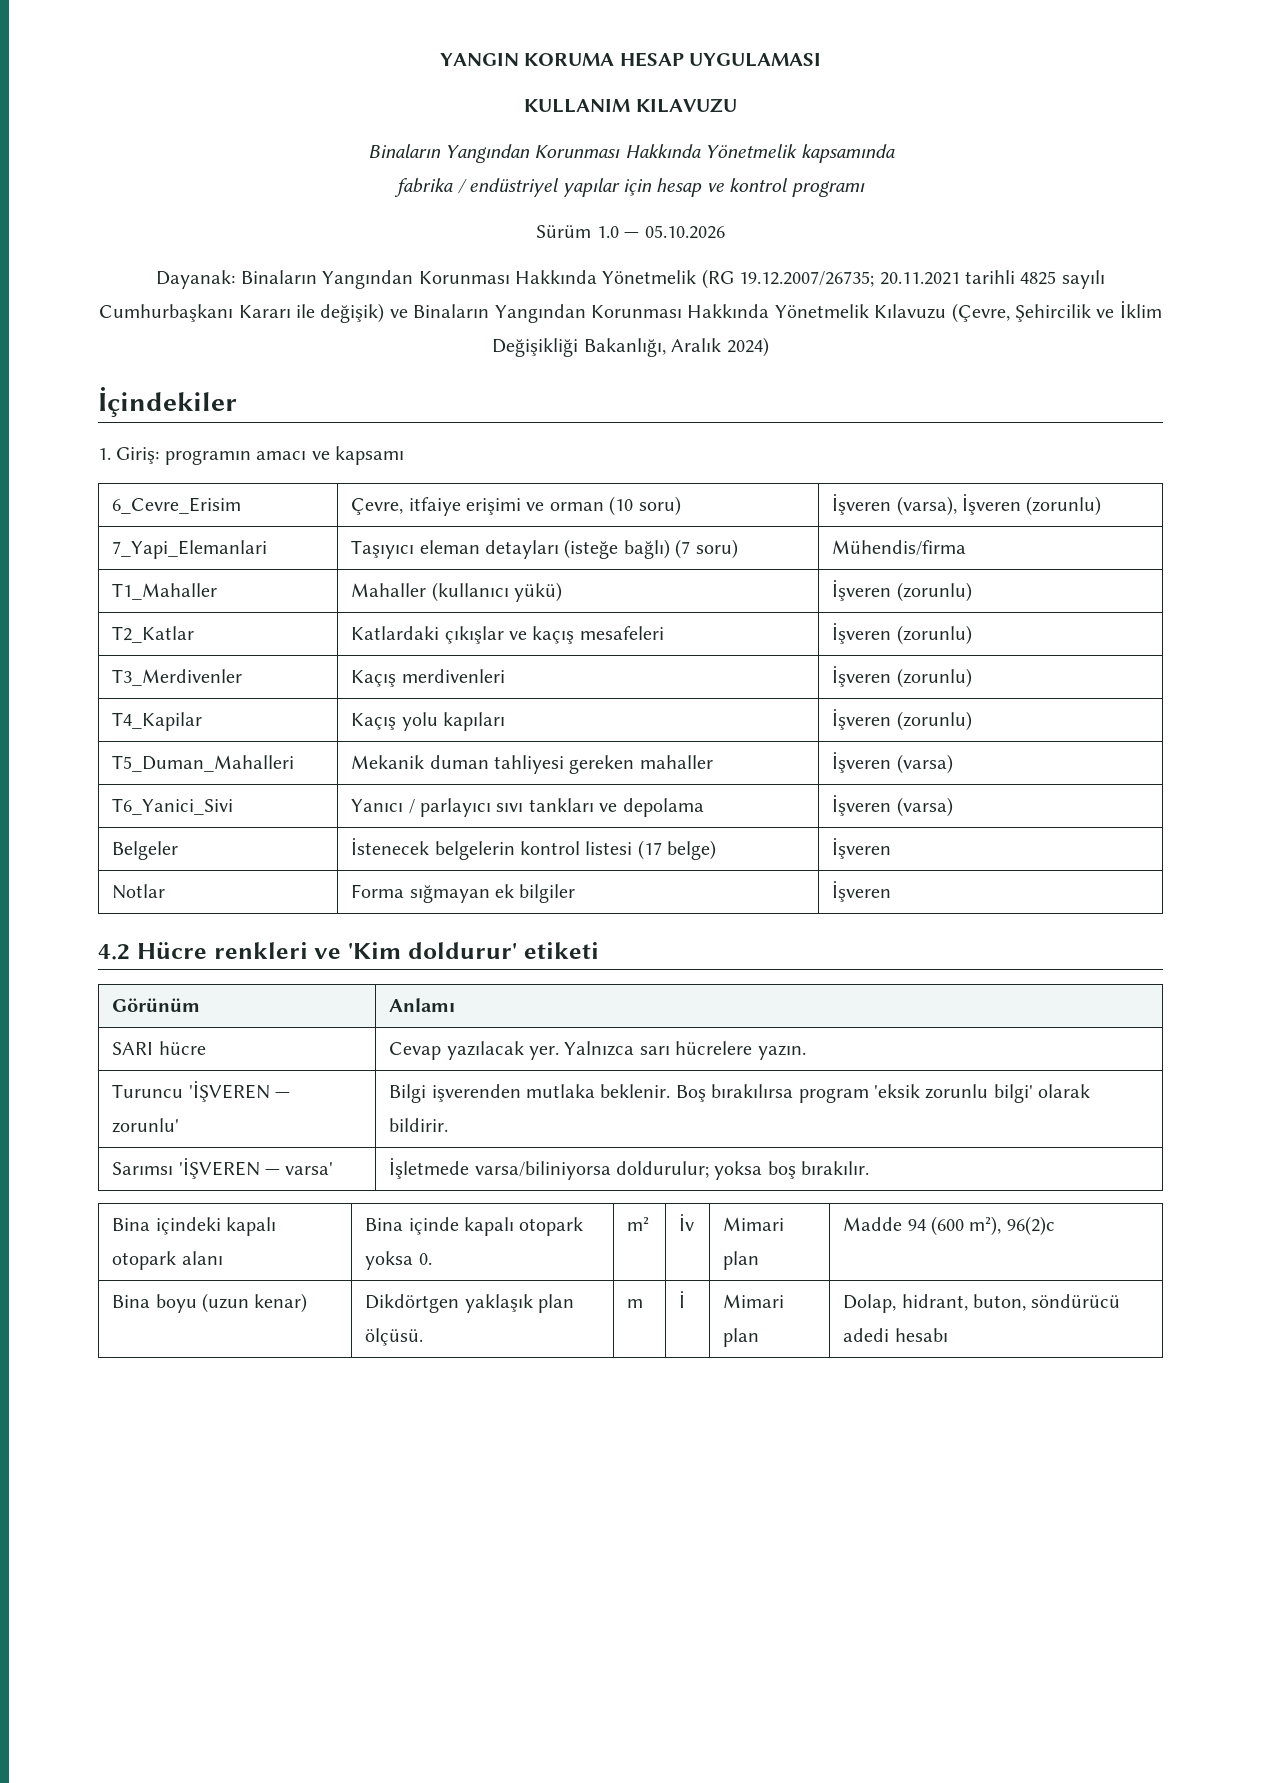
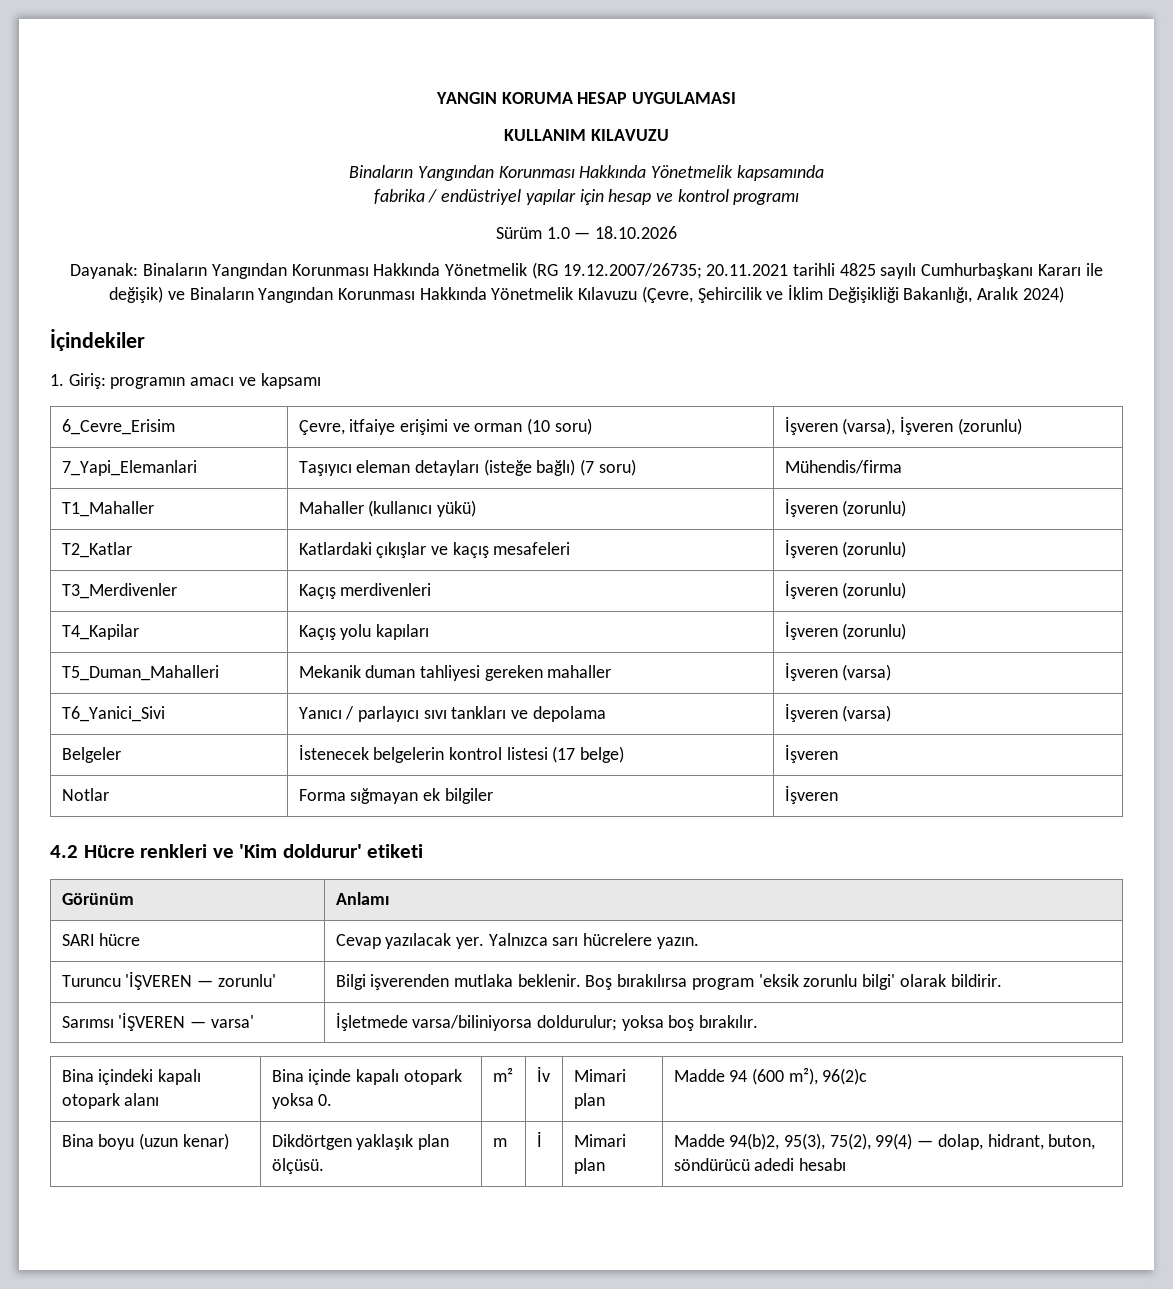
- Sürüm 1.0 — 05.10.2026
+ Sürüm 1.0 — 18.10.2026
- Bina boyu (uzun kenar) | Dikdörtgen yaklaşık plan ölçüsü. | m | İ | Mimari plan | Dolap, hidrant, buton, söndürücü adedi hesabı
+ Bina boyu (uzun kenar) | Dikdörtgen yaklaşık plan ölçüsü. | m | İ | Mimari plan | Madde 94(b)2, 95(3), 75(2), 99(4) — dolap, hidrant, buton, söndürücü adedi hesabı

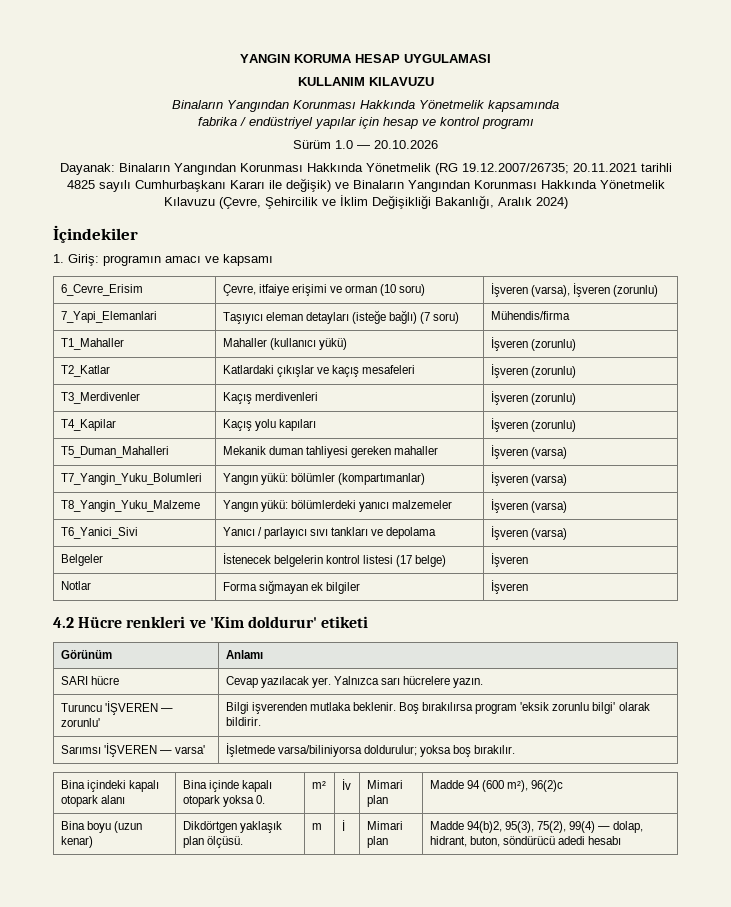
- Sürüm 1.0 — 18.10.2026
+ Sürüm 1.0 — 20.10.2026
+ T7_Yangin_Yuku_Bolumleri | Yangın yükü: bölümler (kompartımanlar) | İşveren (varsa)
+ T8_Yangin_Yuku_Malzeme | Yangın yükü: bölümlerdeki yanıcı malzemeler | İşveren (varsa)

